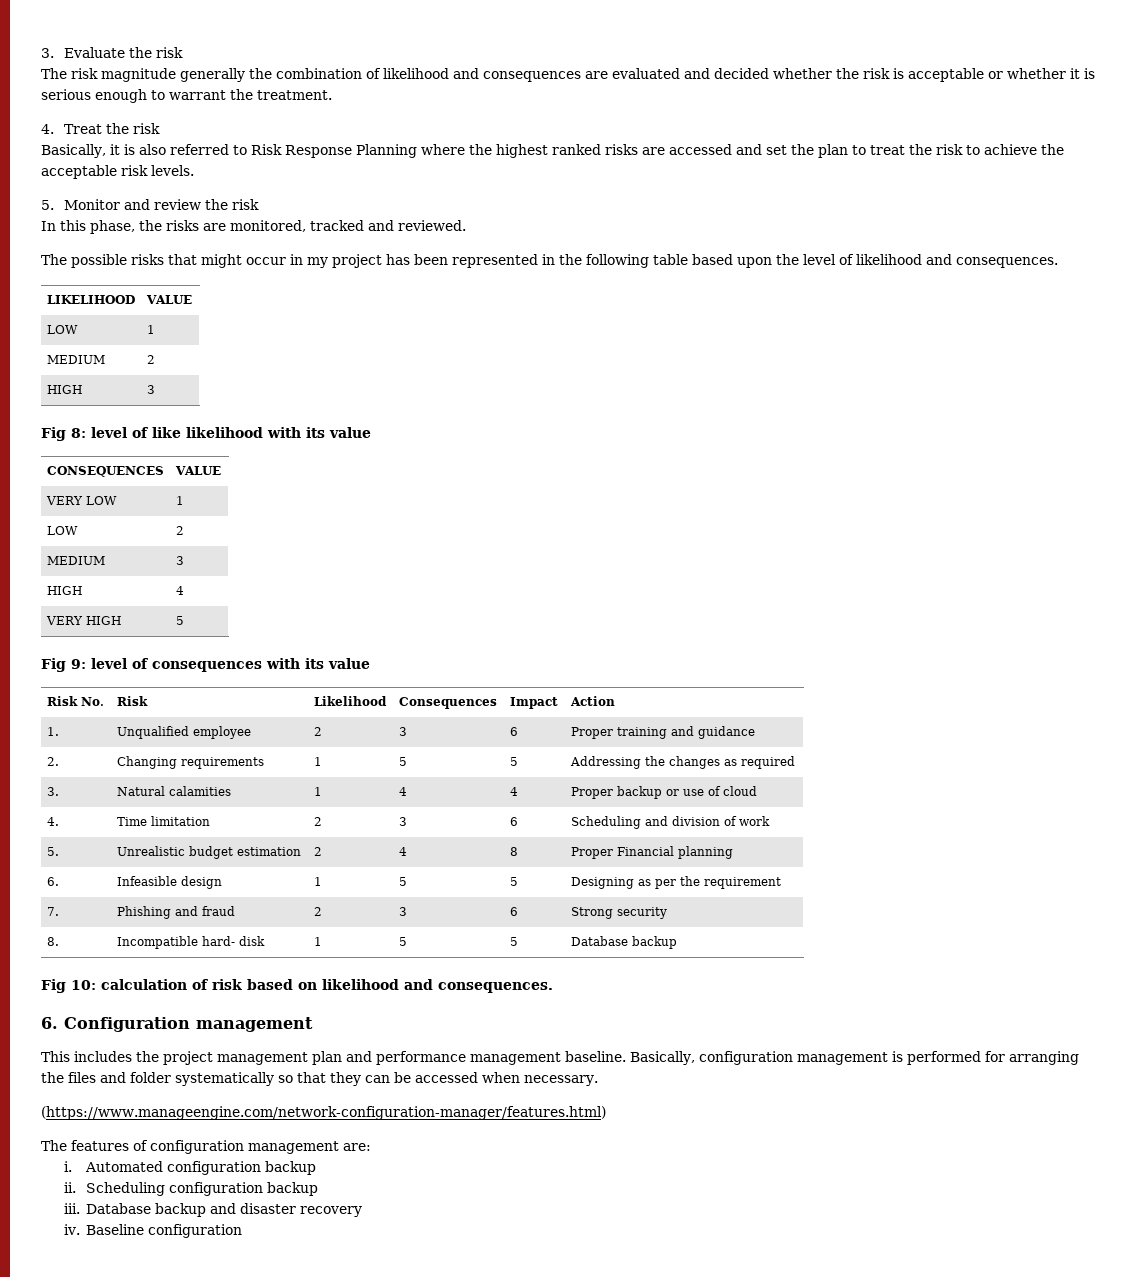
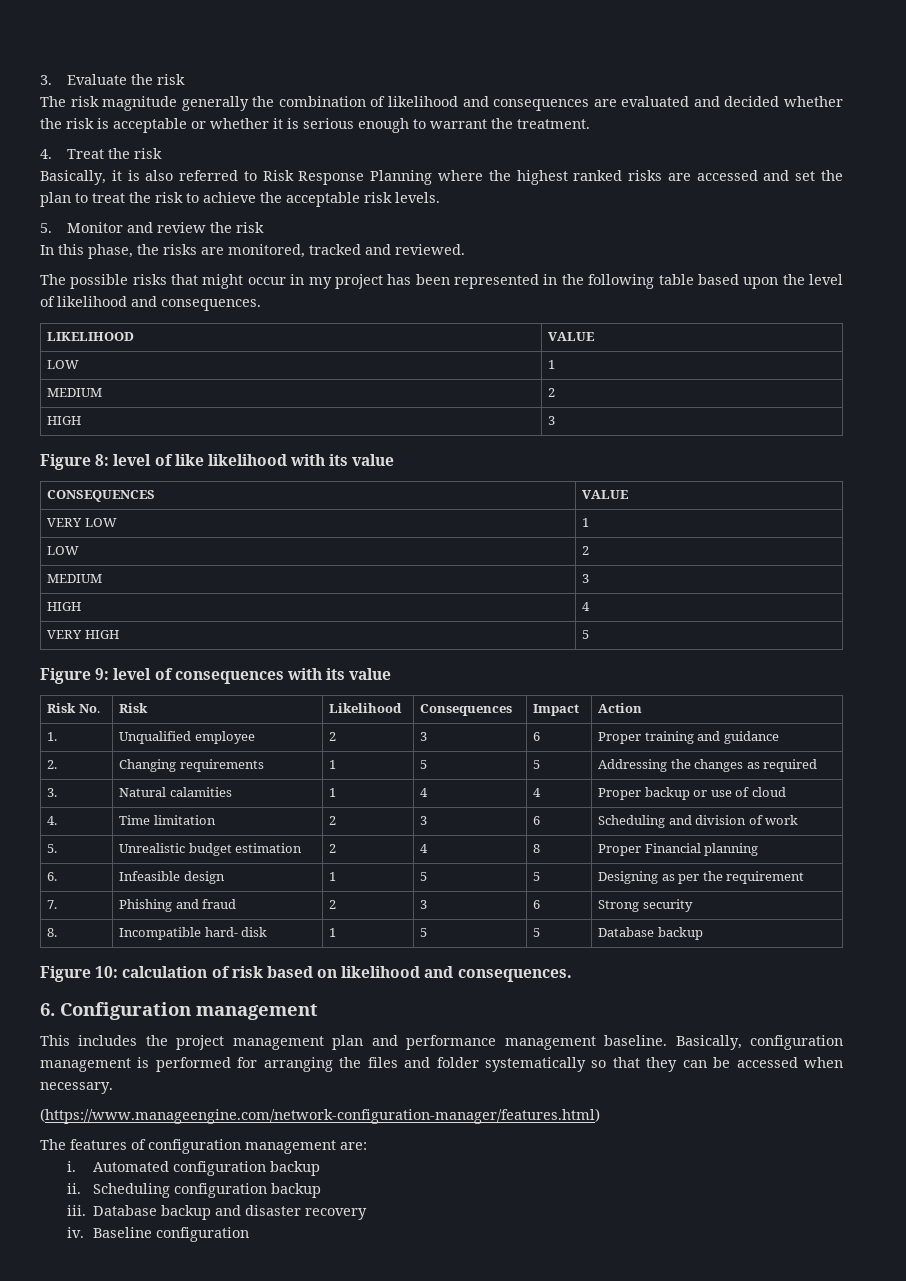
- Fig 8: level of like likelihood with its value
+ Figure 8: level of like likelihood with its value
- Fig 9: level of consequences with its value
+ Figure 9: level of consequences with its value
- Fig 10: calculation of risk based on likelihood and consequences.
+ Figure 10: calculation of risk based on likelihood and consequences.

